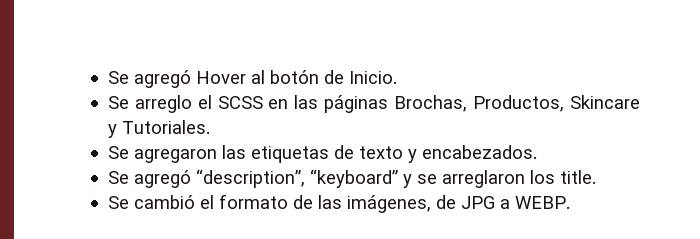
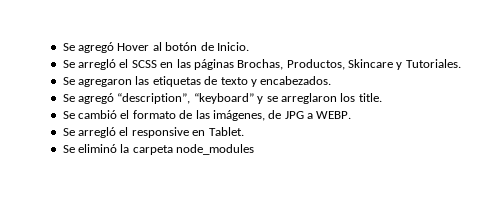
- Se arreglo el SCSS en las páginas Brochas, Productos, Skincare y Tutoriales.
+ Se arregló el SCSS en las páginas Brochas, Productos, Skincare y Tutoriales.
+ Se arregló el responsive en Tablet.
+ Se eliminó la carpeta node_modules

